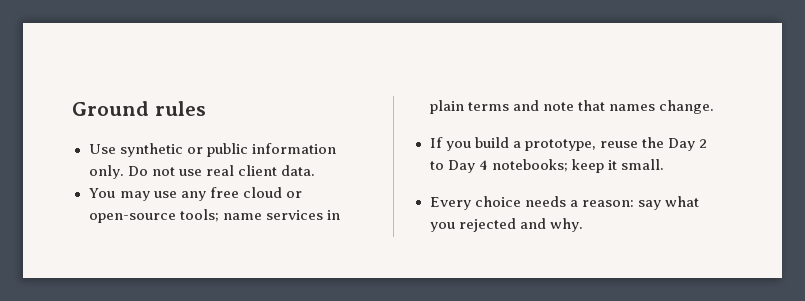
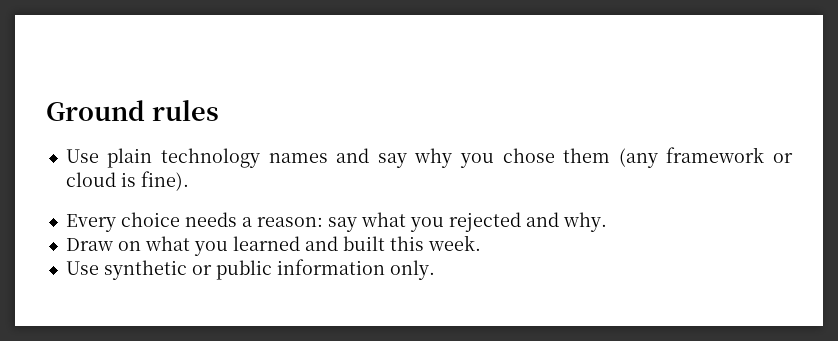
- Use synthetic or public information only. Do not use real client data.
- You may use any free cloud or open-source tools; name services in plain terms and note that names change.
- If you build a prototype, reuse the Day 2 to Day 4 notebooks; keep it small.
+ Use plain technology names and say why you chose them (any framework or cloud is fine).
+ Draw on what you learned and built this week.
+ Use synthetic or public information only.

